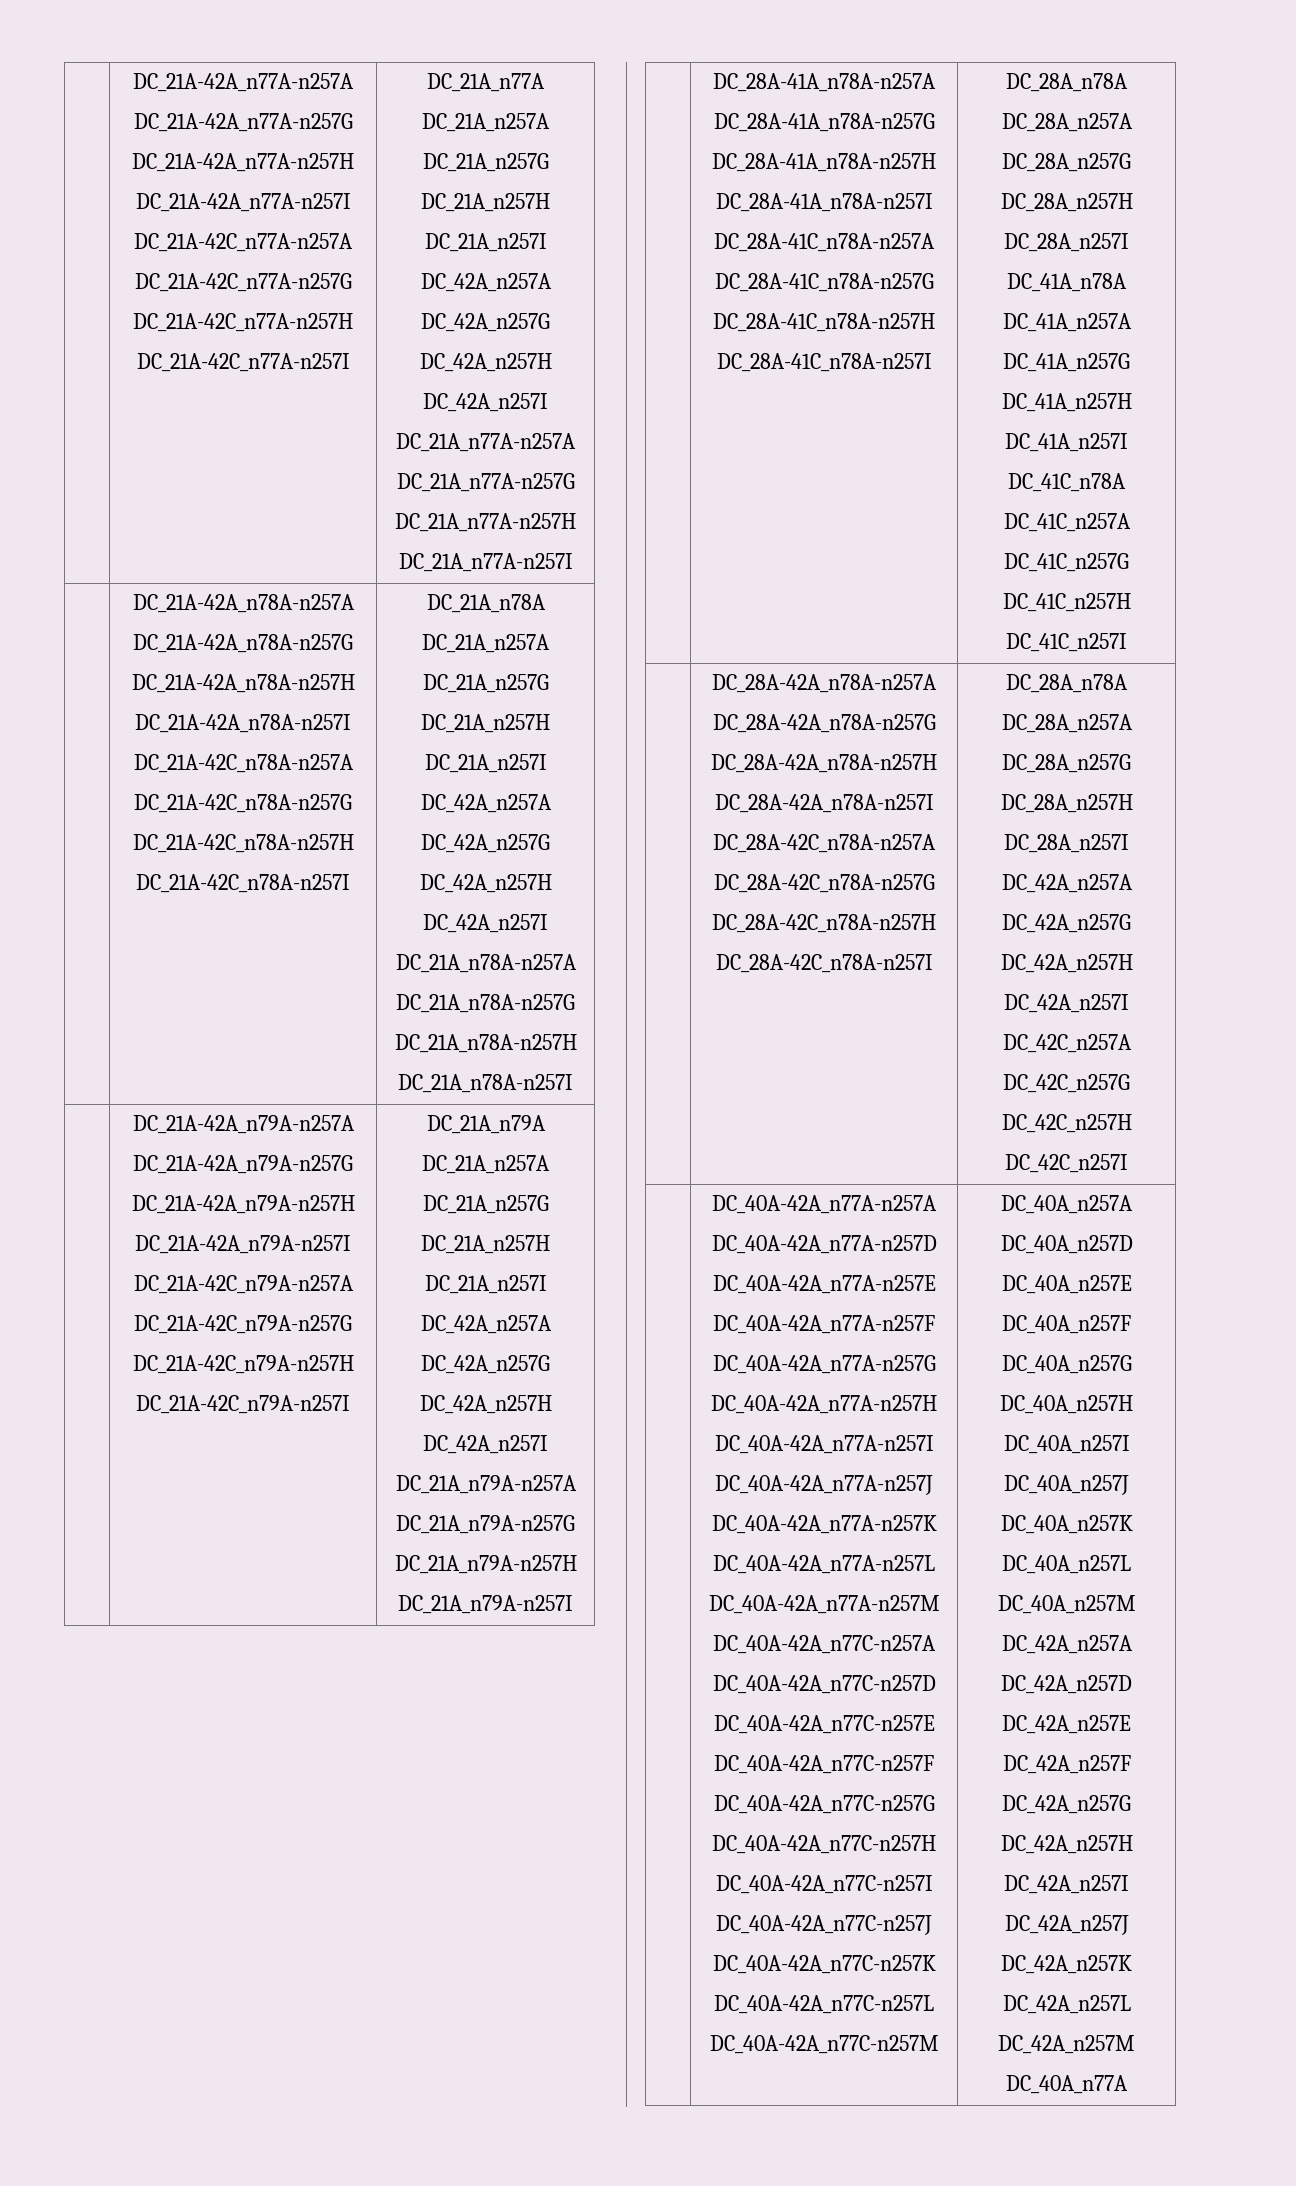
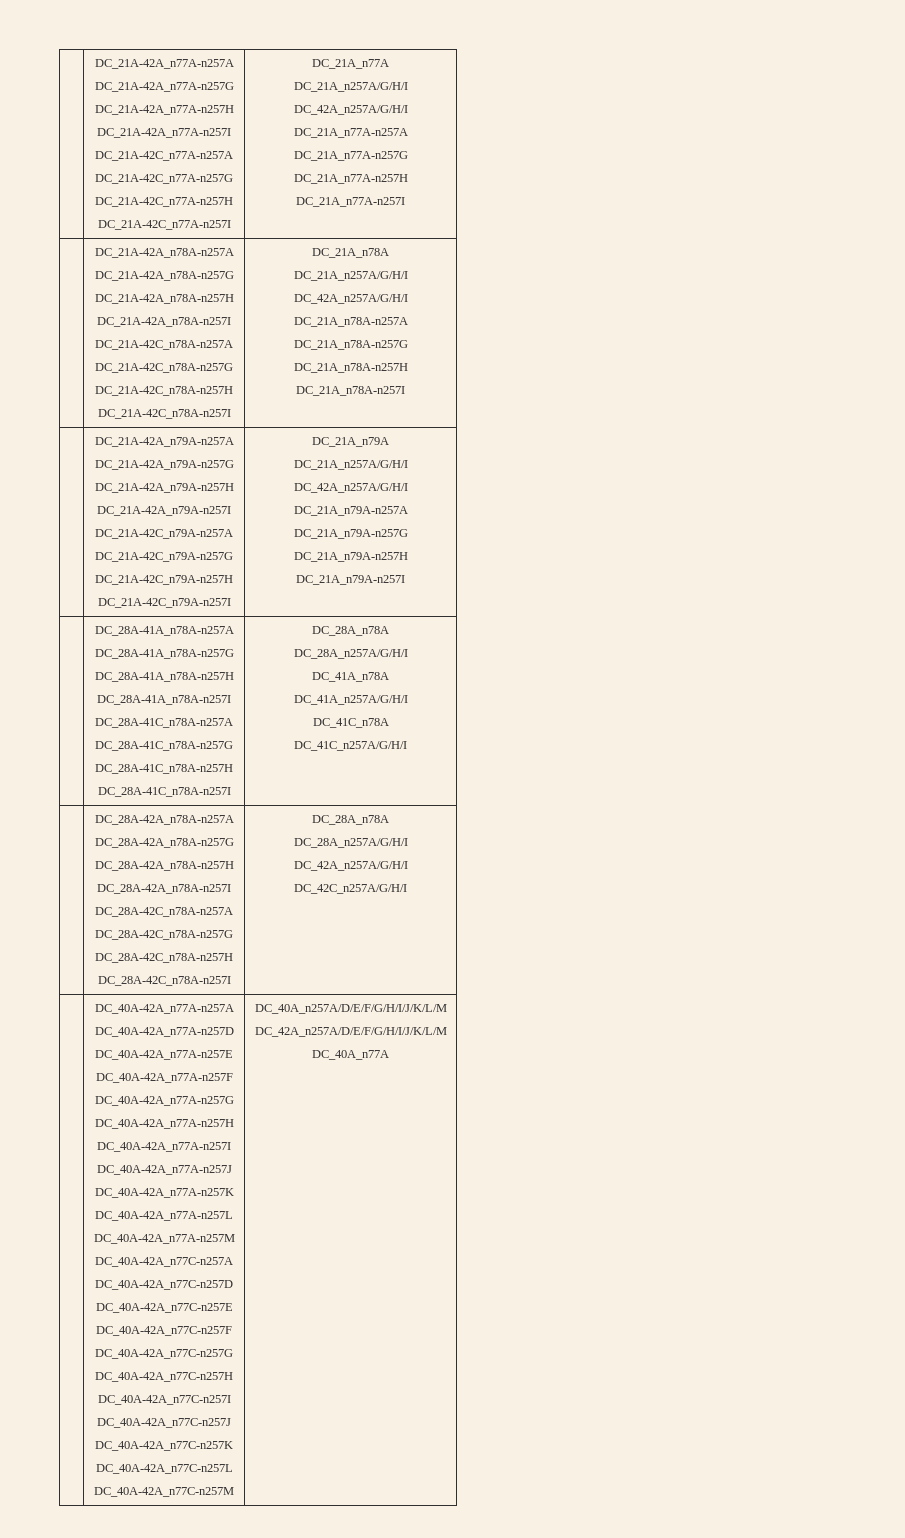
  | DC_21A-42A_n77A-n257A
  DC_21A-42A_n77A-n257G
  DC_21A-42A_n77A-n257H
  DC_21A-42A_n77A-n257I
  DC_21A-42C_n77A-n257A
  DC_21A-42C_n77A-n257G
  DC_21A-42C_n77A-n257H
  DC_21A-42C_n77A-n257I | DC_21A_n77A
- DC_21A_n257A
- DC_21A_n257G
- DC_21A_n257H
- DC_21A_n257I
- DC_42A_n257A
- DC_42A_n257G
- DC_42A_n257H
- DC_42A_n257I
+ DC_21A_n257A/G/H/I
+ DC_42A_n257A/G/H/I
  | DC_21A-42A_n78A-n257A
  DC_21A-42A_n78A-n257G
  DC_21A-42A_n78A-n257H
  DC_21A-42A_n78A-n257I
  DC_21A-42C_n78A-n257A
  DC_21A-42C_n78A-n257G
  DC_21A-42C_n78A-n257H
  DC_21A-42C_n78A-n257I | DC_21A_n78A
- DC_21A_n257A
- DC_21A_n257G
- DC_21A_n257H
- DC_21A_n257I
- DC_42A_n257A
- DC_42A_n257G
- DC_42A_n257H
- DC_42A_n257I
+ DC_21A_n257A/G/H/I
+ DC_42A_n257A/G/H/I
  | DC_21A-42A_n79A-n257A
  DC_21A-42A_n79A-n257G
  DC_21A-42A_n79A-n257H
  DC_21A-42A_n79A-n257I
  DC_21A-42C_n79A-n257A
  DC_21A-42C_n79A-n257G
  DC_21A-42C_n79A-n257H
  DC_21A-42C_n79A-n257I | DC_21A_n79A
- DC_21A_n257A
- DC_21A_n257G
- DC_21A_n257H
- DC_21A_n257I
- DC_42A_n257A
- DC_42A_n257G
- DC_42A_n257H
- DC_42A_n257I
+ DC_21A_n257A/G/H/I
+ DC_42A_n257A/G/H/I
  | DC_28A-41A_n78A-n257A
  DC_28A-41A_n78A-n257G
  DC_28A-41A_n78A-n257H
  DC_28A-41A_n78A-n257I
  DC_28A-41C_n78A-n257A
  DC_28A-41C_n78A-n257G
  DC_28A-41C_n78A-n257H
  DC_28A-41C_n78A-n257I | DC_28A_n78A
- DC_28A_n257A
- DC_28A_n257G
- DC_28A_n257H
- DC_28A_n257I
+ DC_28A_n257A/G/H/I
  DC_41A_n78A
- DC_41A_n257A
- DC_41A_n257G
- DC_41A_n257H
- DC_41A_n257I
+ DC_41A_n257A/G/H/I
  DC_41C_n78A
- DC_41C_n257A
- DC_41C_n257G
- DC_41C_n257H
- DC_41C_n257I
+ DC_41C_n257A/G/H/I
  | DC_28A-42A_n78A-n257A
  DC_28A-42A_n78A-n257G
  DC_28A-42A_n78A-n257H
  DC_28A-42A_n78A-n257I
  DC_28A-42C_n78A-n257A
  DC_28A-42C_n78A-n257G
  DC_28A-42C_n78A-n257H
  DC_28A-42C_n78A-n257I | DC_28A_n78A
- DC_28A_n257A
- DC_28A_n257G
- DC_28A_n257H
- DC_28A_n257I
- DC_42A_n257A
- DC_42A_n257G
- DC_42A_n257H
- DC_42A_n257I
- DC_42C_n257A
- DC_42C_n257G
- DC_42C_n257H
- DC_42C_n257I
+ DC_28A_n257A/G/H/I
+ DC_42A_n257A/G/H/I
+ DC_42C_n257A/G/H/I
- DC_40A_n257A
- DC_40A_n257D
- DC_40A_n257E
- DC_40A_n257F
- DC_40A_n257G
- DC_40A_n257H
- DC_40A_n257I
- DC_40A_n257J
- DC_40A_n257K
- DC_40A_n257L
- DC_40A_n257M
- DC_42A_n257A
- DC_42A_n257D
- DC_42A_n257E
- DC_42A_n257F
- DC_42A_n257G
- DC_42A_n257H
- DC_42A_n257I
- DC_42A_n257J
- DC_42A_n257K
- DC_42A_n257L
- DC_42A_n257M
+ DC_40A_n257A/D/E/F/G/H/I/J/K/L/M
+ DC_42A_n257A/D/E/F/G/H/I/J/K/L/M

